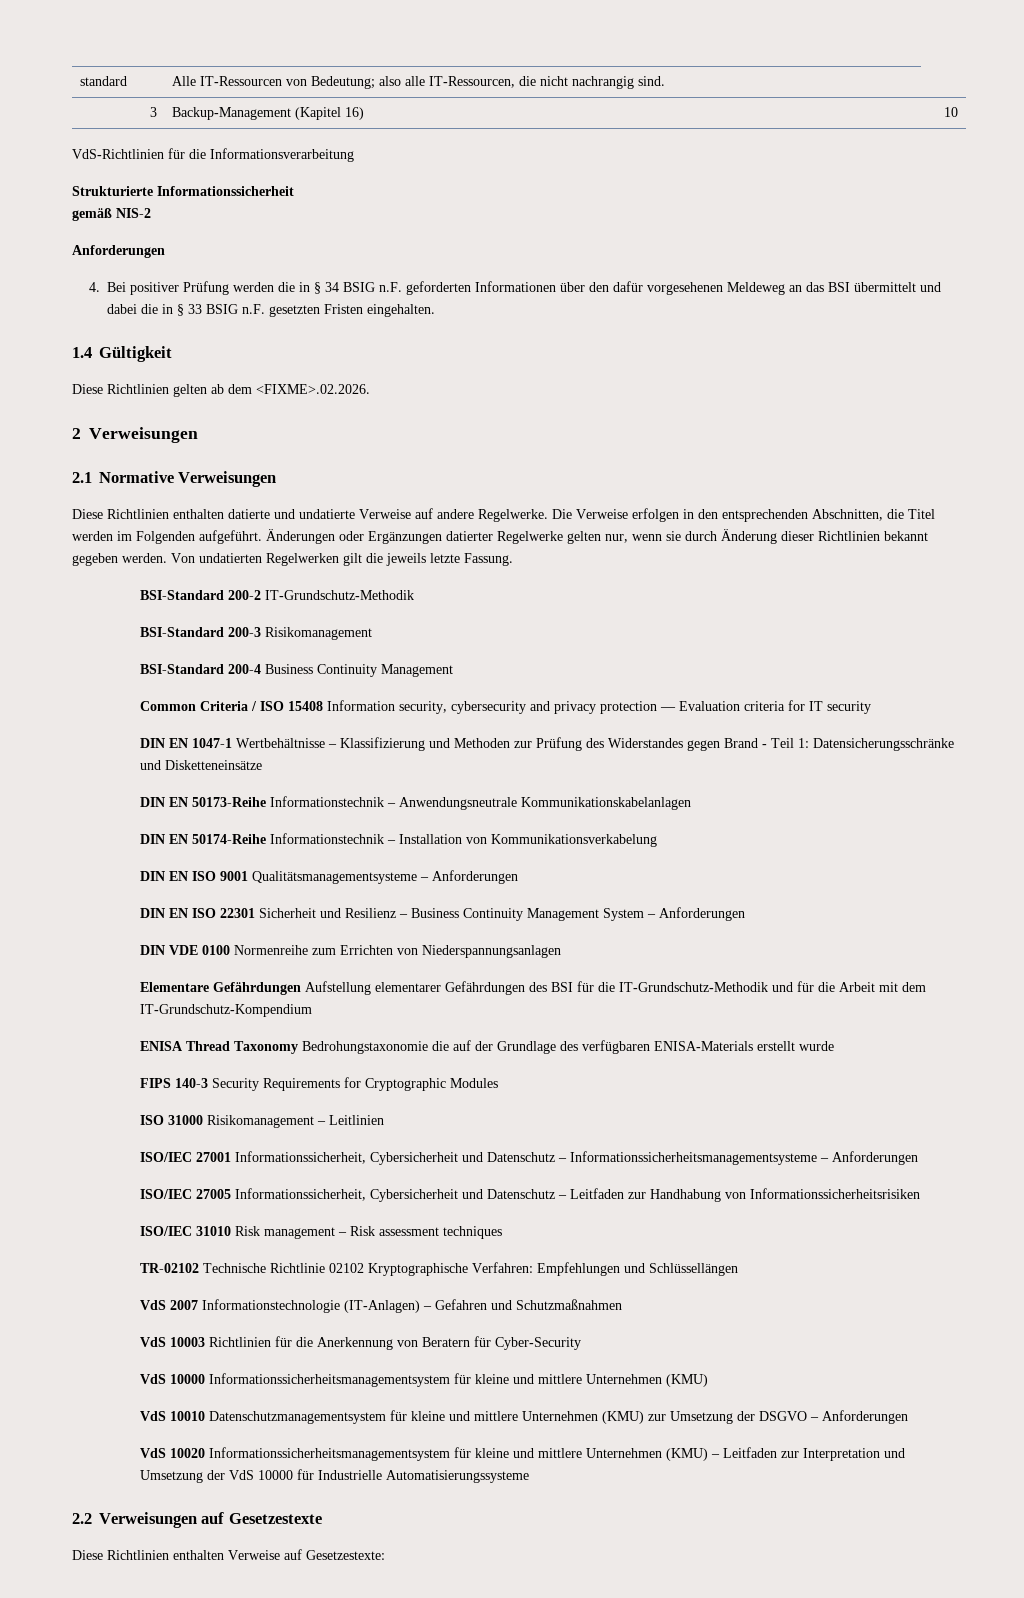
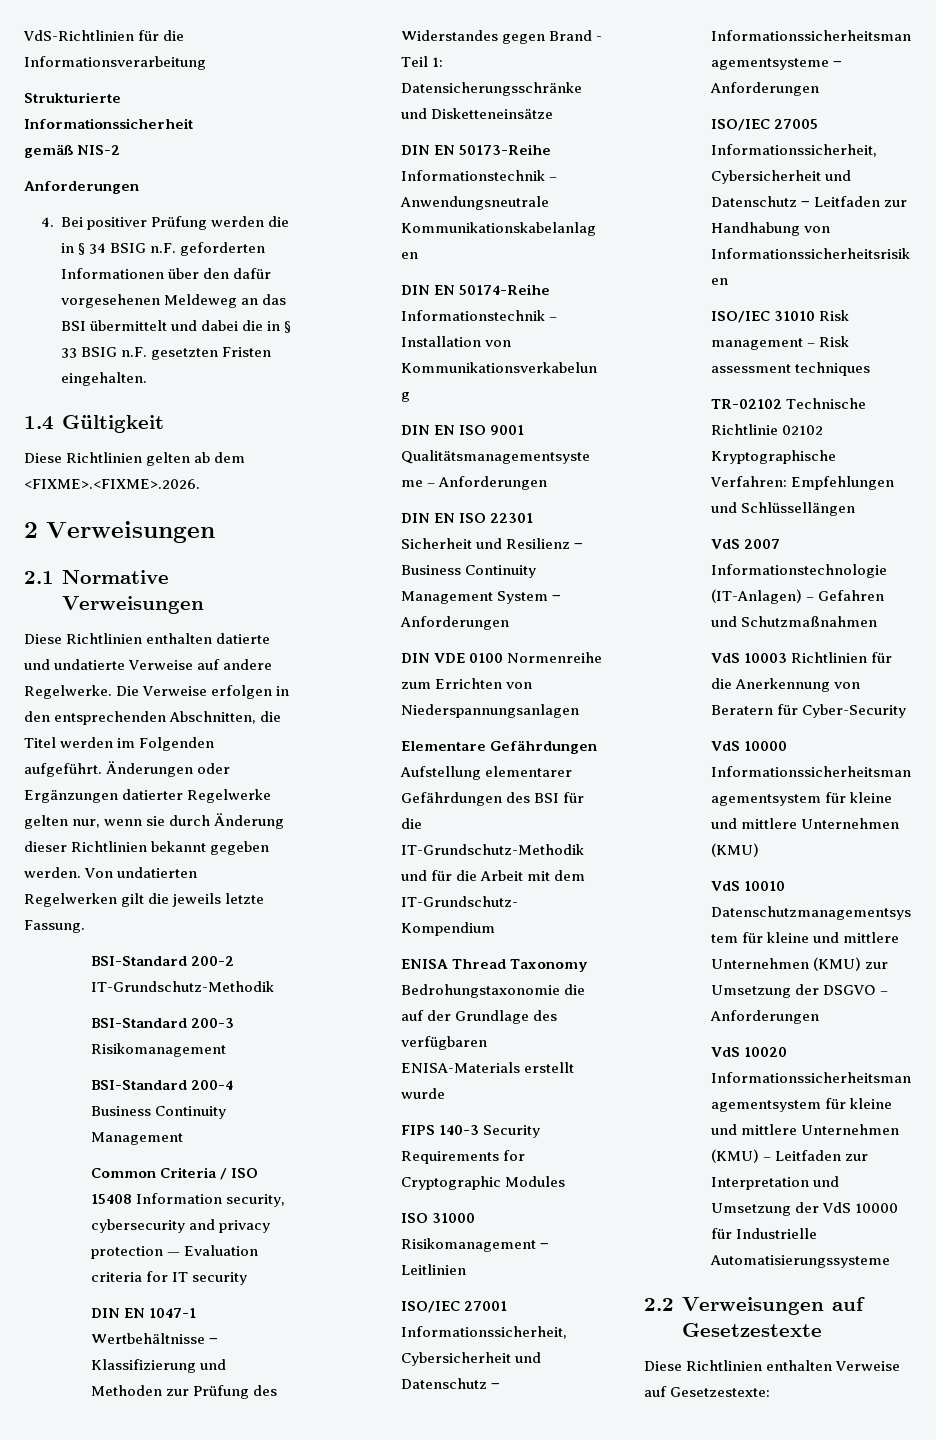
- standard | Alle IT-Ressourcen von Bedeutung; also alle IT-Ressourcen, die nicht nachrangig sind.
- 3 | Backup-Management (Kapitel 16) | 10
- Diese Richtlinien gelten ab dem <FIXME>.02.2026.
+ Diese Richtlinien gelten ab dem <FIXME>.<FIXME>.2026.

